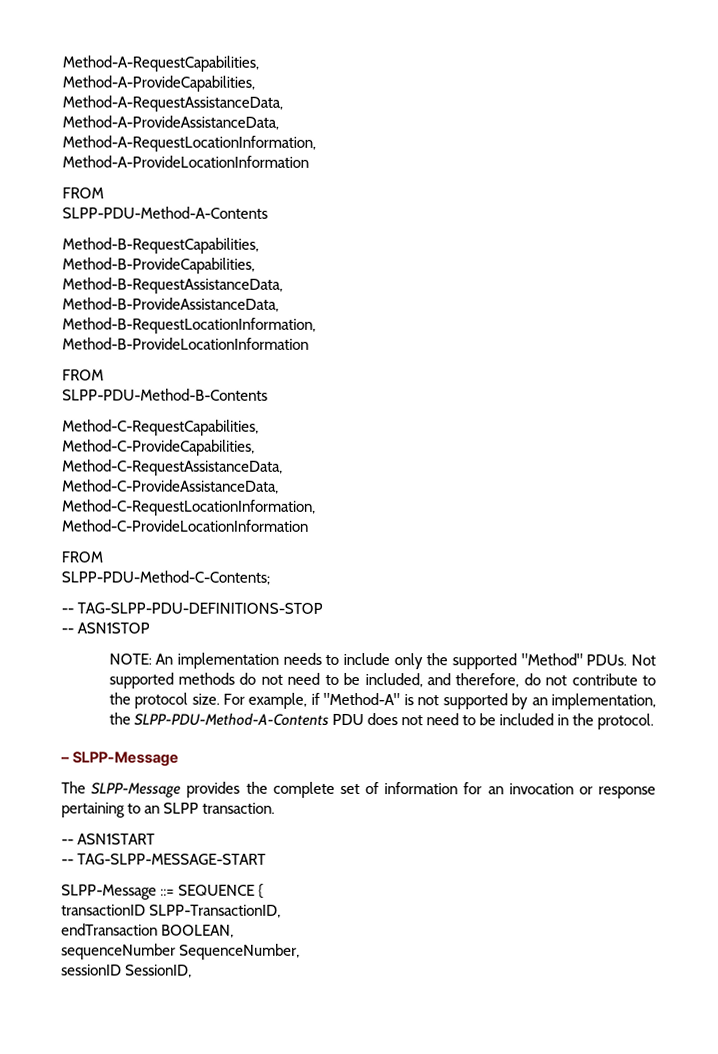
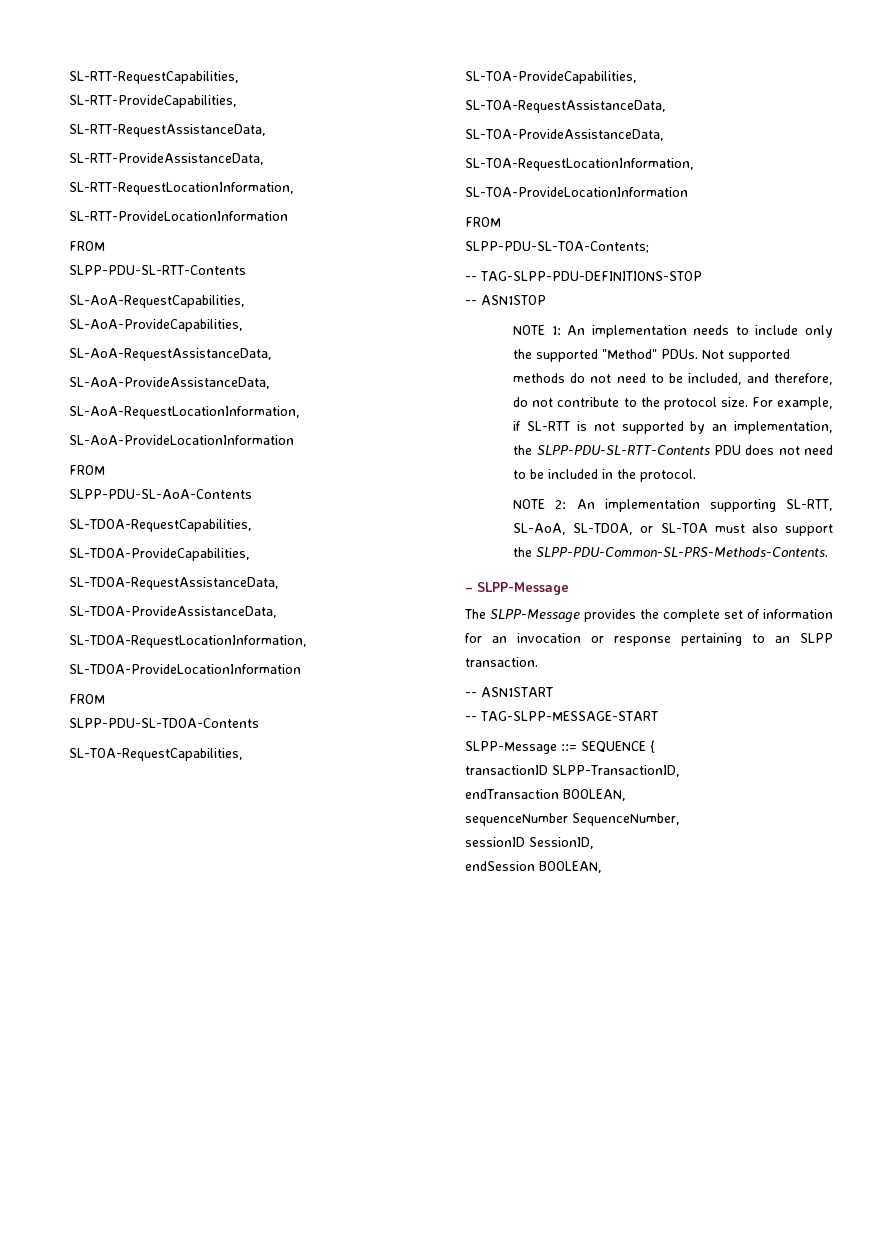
- Method-A-RequestCapabilities,
- Method-A-ProvideCapabilities,
- Method-A-RequestAssistanceData,
- Method-A-ProvideAssistanceData,
- Method-A-RequestLocationInformation,
- Method-A-ProvideLocationInformation
+ SL-RTT-RequestCapabilities,
+ SL-RTT-ProvideCapabilities,
+ SL-RTT-RequestAssistanceData,
+ SL-RTT-ProvideAssistanceData,
+ SL-RTT-RequestLocationInformation,
+ SL-RTT-ProvideLocationInformation
  FROM
- SLPP-PDU-Method-A-Contents
- Method-B-RequestCapabilities,
- Method-B-ProvideCapabilities,
- Method-B-RequestAssistanceData,
- Method-B-ProvideAssistanceData,
- Method-B-RequestLocationInformation,
- Method-B-ProvideLocationInformation
+ SLPP-PDU-SL-RTT-Contents
+ SL-AoA-RequestCapabilities,
+ SL-AoA-ProvideCapabilities,
+ SL-AoA-RequestAssistanceData,
+ SL-AoA-ProvideAssistanceData,
+ SL-AoA-RequestLocationInformation,
+ SL-AoA-ProvideLocationInformation
  FROM
- SLPP-PDU-Method-B-Contents
- Method-C-RequestCapabilities,
- Method-C-ProvideCapabilities,
- Method-C-RequestAssistanceData,
- Method-C-ProvideAssistanceData,
- Method-C-RequestLocationInformation,
- Method-C-ProvideLocationInformation
+ SLPP-PDU-SL-AoA-Contents
+ SL-TDOA-RequestCapabilities,
+ SL-TDOA-ProvideCapabilities,
+ SL-TDOA-RequestAssistanceData,
+ SL-TDOA-ProvideAssistanceData,
+ SL-TDOA-RequestLocationInformation,
+ SL-TDOA-ProvideLocationInformation
  FROM
- SLPP-PDU-Method-C-Contents;
+ SLPP-PDU-SL-TDOA-Contents
+ SL-TOA-RequestCapabilities,
+ SL-TOA-ProvideCapabilities,
+ SL-TOA-RequestAssistanceData,
+ SL-TOA-ProvideAssistanceData,
+ SL-TOA-RequestLocationInformation,
+ SL-TOA-ProvideLocationInformation
+ FROM
+ SLPP-PDU-SL-TOA-Contents;
- NOTE: An implementation needs to include only the supported "Method" PDUs.
+ NOTE 1: An implementation needs to include only the supported "Method" PDUs.
- For example, if "Method-A" is not supported by an implementation, the SLPP-PDU-Method-A-Contents PDU does not need to be included in the protocol.
+ For example, if SL-RTT is not supported by an implementation, the SLPP-PDU-SL-RTT-Contents PDU does not need to be included in the protocol.
+ NOTE 2: An implementation supporting SL-RTT, SL-AoA, SL-TDOA, or SL-TOA must also support the SLPP-PDU-Common-SL-PRS-Methods-Contents.
+ endSession BOOLEAN,

